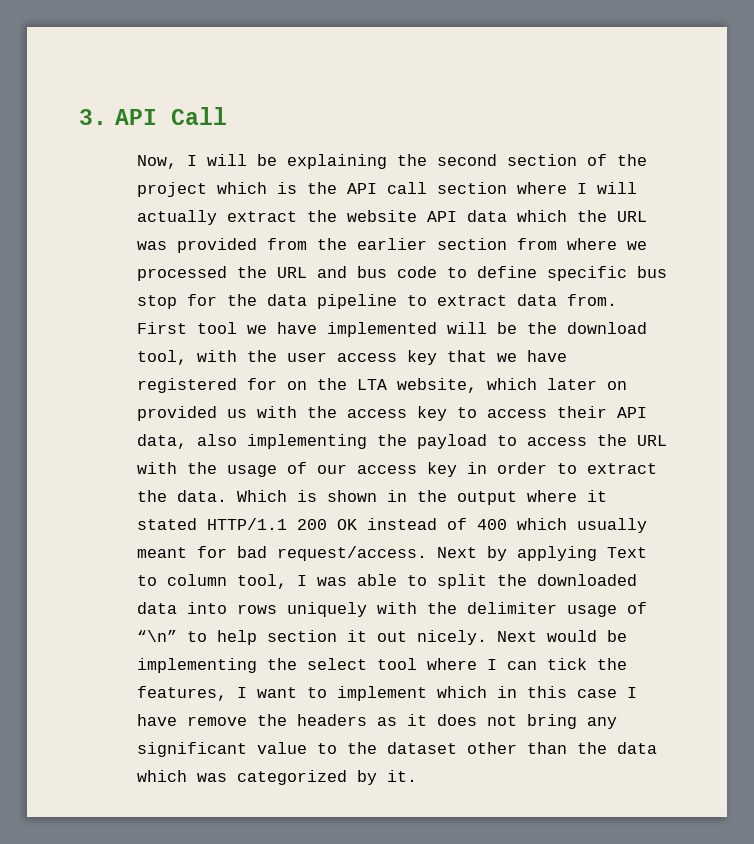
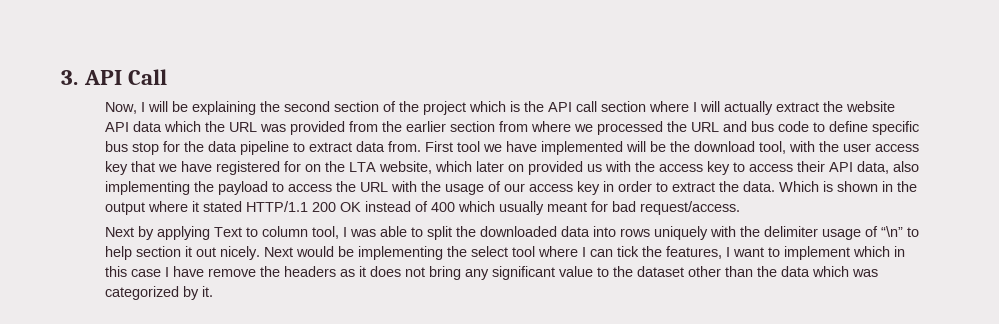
- Which is shown in the output where it stated HTTP/1.1 200 OK instead of 400 which usually meant for bad request/access. Next by applying Text to column tool, I was able to split the downloaded data into rows uniquely with the delimiter usage of “\n” to help section it out nicely.
+ Which is shown in the output where it stated HTTP/1.1 200 OK instead of 400 which usually meant for bad request/access.
+ Next by applying Text to column tool, I was able to split the downloaded data into rows uniquely with the delimiter usage of “\n” to help section it out nicely.

